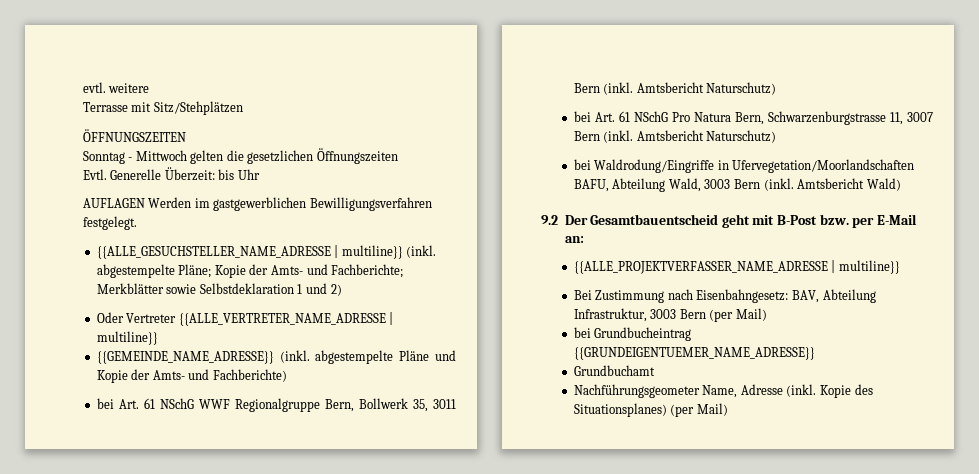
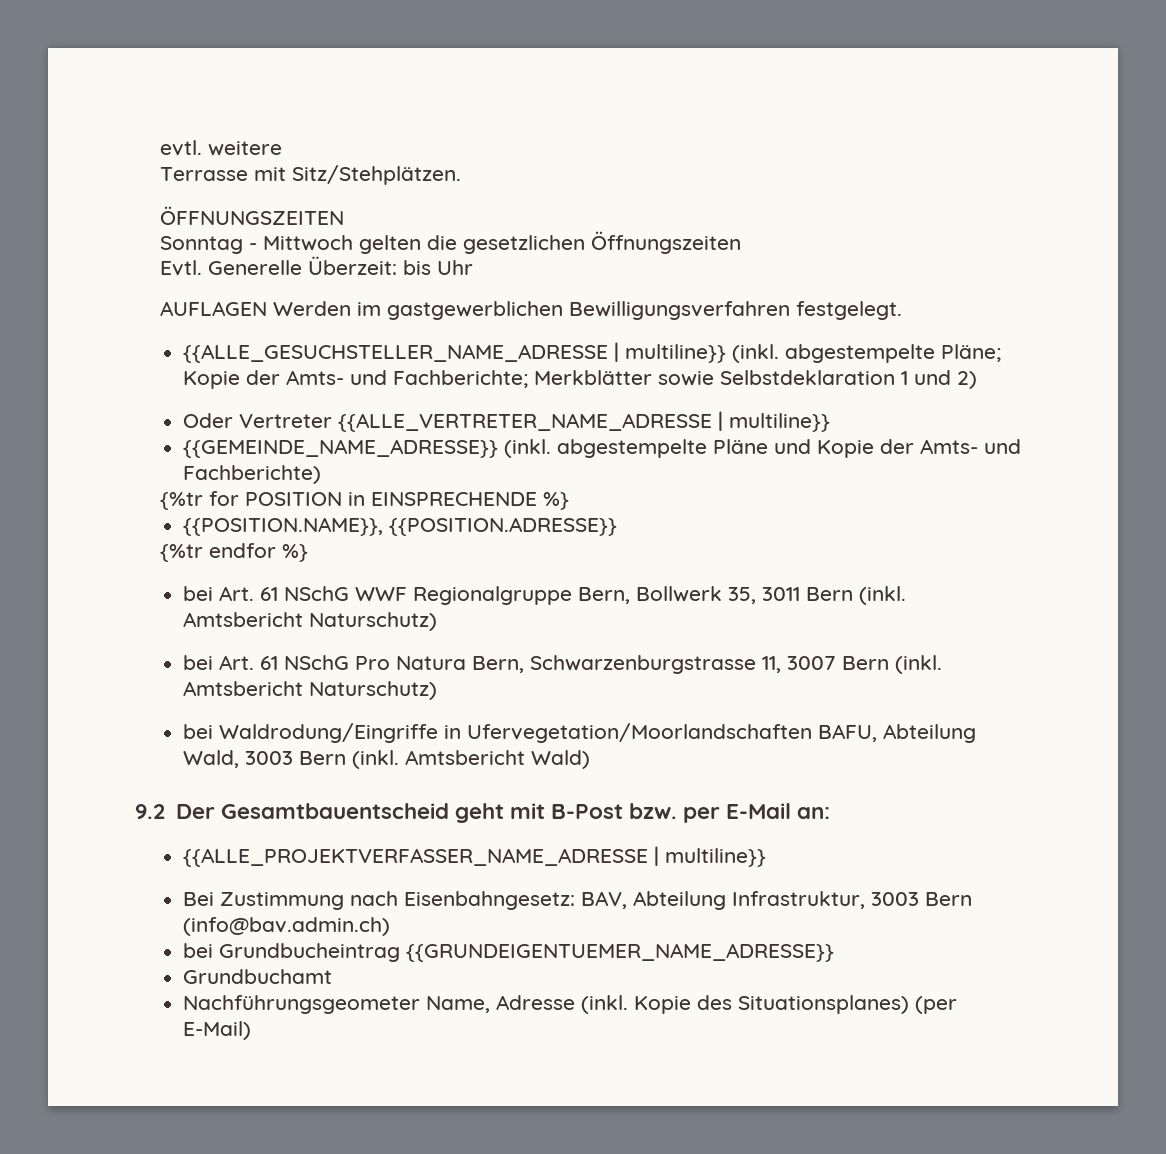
- Terrasse mit Sitz/Stehplätzen
+ Terrasse mit Sitz/Stehplätzen.
+ {%tr for POSITION in EINSPRECHENDE %}
+ {{POSITION.NAME}}, {{POSITION.ADRESSE}}
+ {%tr endfor %}
- Bei Zustimmung nach Eisenbahngesetz: BAV, Abteilung Infrastruktur, 3003 Bern (per Mail)
+ Bei Zustimmung nach Eisenbahngesetz: BAV, Abteilung Infrastruktur, 3003 Bern (info@bav.admin.ch)
- Kopie des Situationsplanes) (per Mail)
+ Kopie des Situationsplanes) (per E-Mail)

